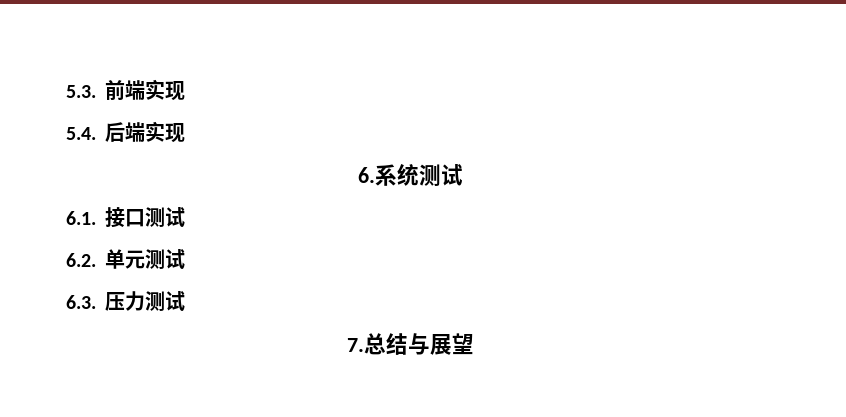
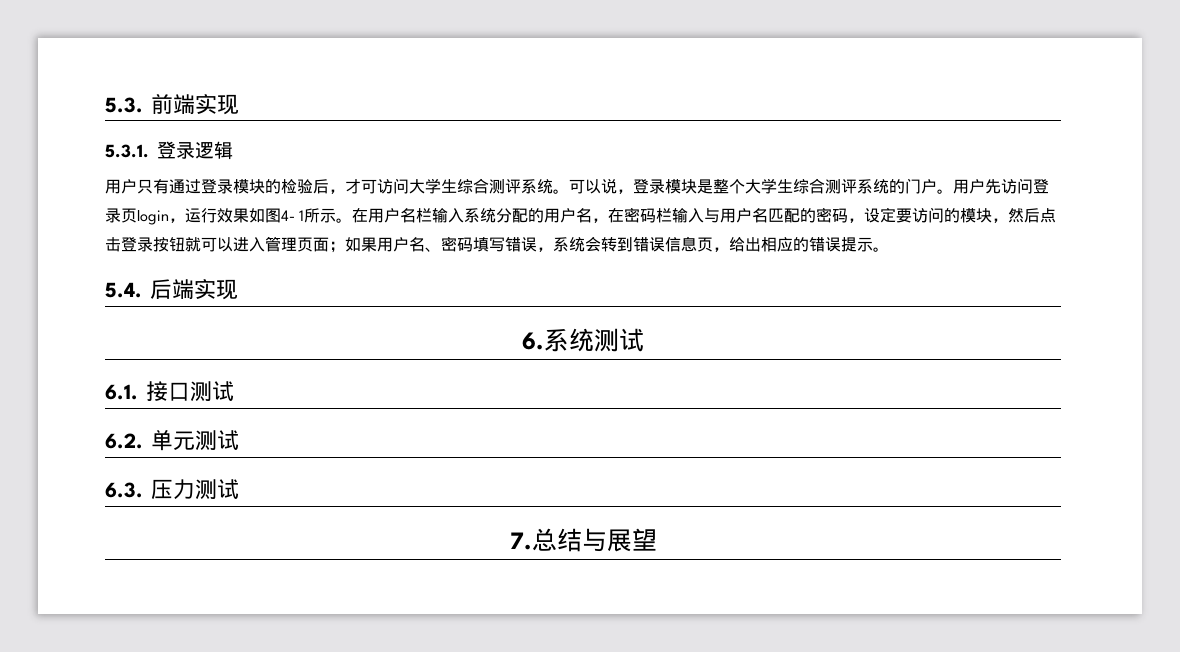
+ 5.3.1.登录逻辑
+ 用户只有通过登录模块的检验后，才可访问大学生综合测评系统。可以说，登录模块是整个大学生综合测评系统的门户。用户先访问登录页login，运行效果如图4- 1所示。在用户名栏输入系统分配的用户名，在密码栏输入与用户名匹配的密码，设定要访问的模块，然后点击登录按钮就可以进入管理页面；如果用户名、密码填写错误，系统会转到错误信息页，给出相应的错误提示。

